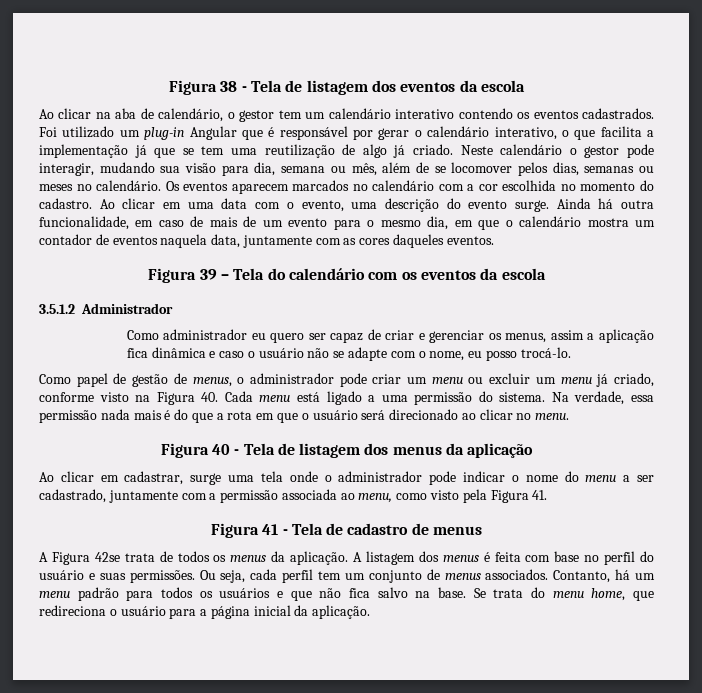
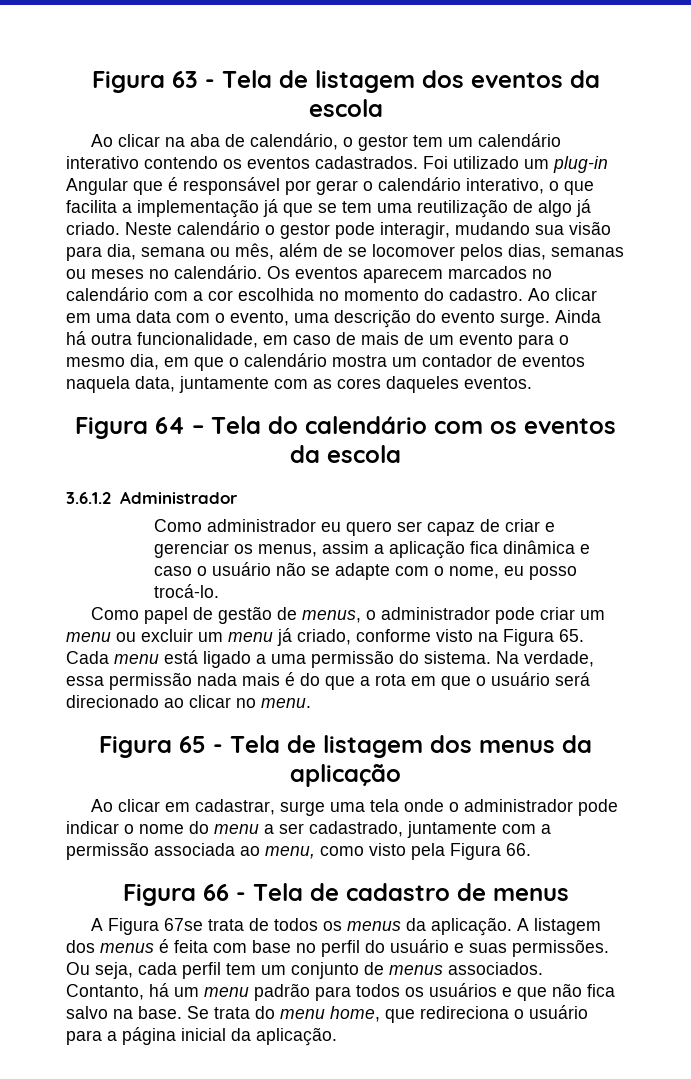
- Figura 38 - Tela de listagem dos eventos da escola
+ Figura 63 - Tela de listagem dos eventos da escola
- Figura 39 – Tela do calendário com os eventos da escola
+ Figura 64 – Tela do calendário com os eventos da escola
- 3.5.1.2 Administrador
+ 3.6.1.2 Administrador
- Como papel de gestão de menus, o administrador pode criar um menu ou excluir um menu já criado, conforme visto na Figura 40. Cada menu está ligado a uma permissão do sistema.
+ Como papel de gestão de menus, o administrador pode criar um menu ou excluir um menu já criado, conforme visto na Figura 65. Cada menu está ligado a uma permissão do sistema.
- Figura 40 - Tela de listagem dos menus da aplicação
+ Figura 65 - Tela de listagem dos menus da aplicação
- Ao clicar em cadastrar, surge uma tela onde o administrador pode indicar o nome do menu a ser cadastrado, juntamente com a permissão associada ao menu, como visto pela Figura 41.
- Figura 41 - Tela de cadastro de menus
+ Ao clicar em cadastrar, surge uma tela onde o administrador pode indicar o nome do menu a ser cadastrado, juntamente com a permissão associada ao menu, como visto pela Figura 66.
+ Figura 66 - Tela de cadastro de menus
- A Figura 42se trata de todos os menus da aplicação.
+ A Figura 67se trata de todos os menus da aplicação.

